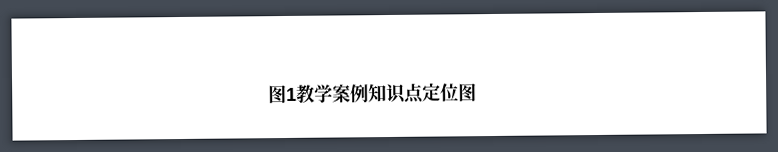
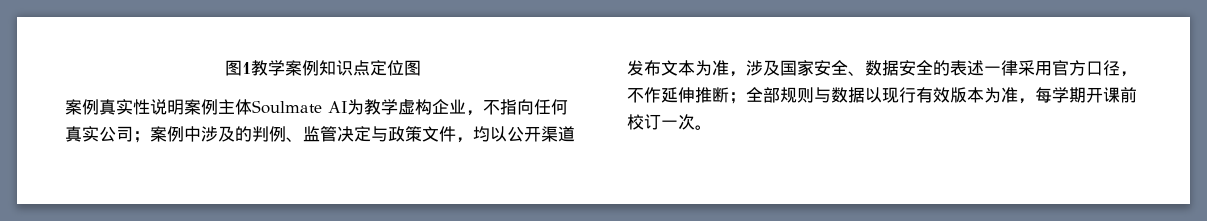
+ 案例真实性说明案例主体Soulmate AI为教学虚构企业，不指向任何真实公司；案例中涉及的判例、监管决定与政策文件，均以公开渠道发布文本为准，涉及国家安全、数据安全的表述一律采用官方口径，不作延伸推断；全部规则与数据以现行有效版本为准，每学期开课前校订一次。

